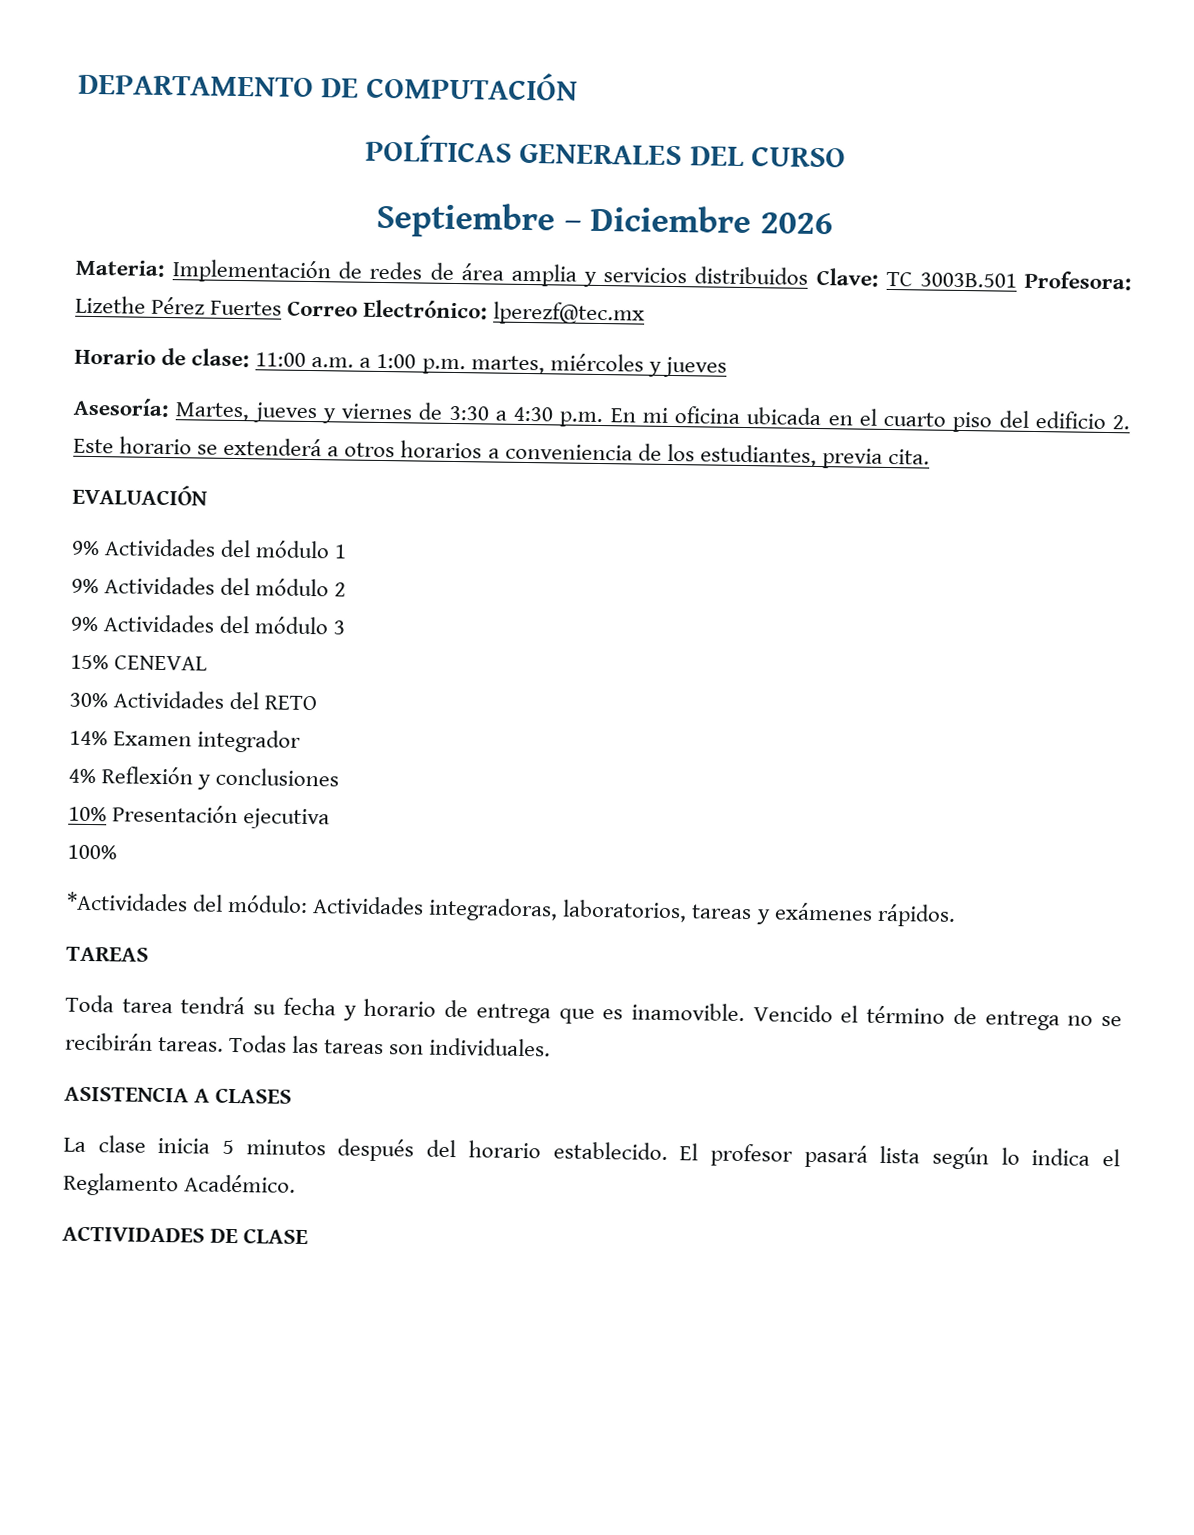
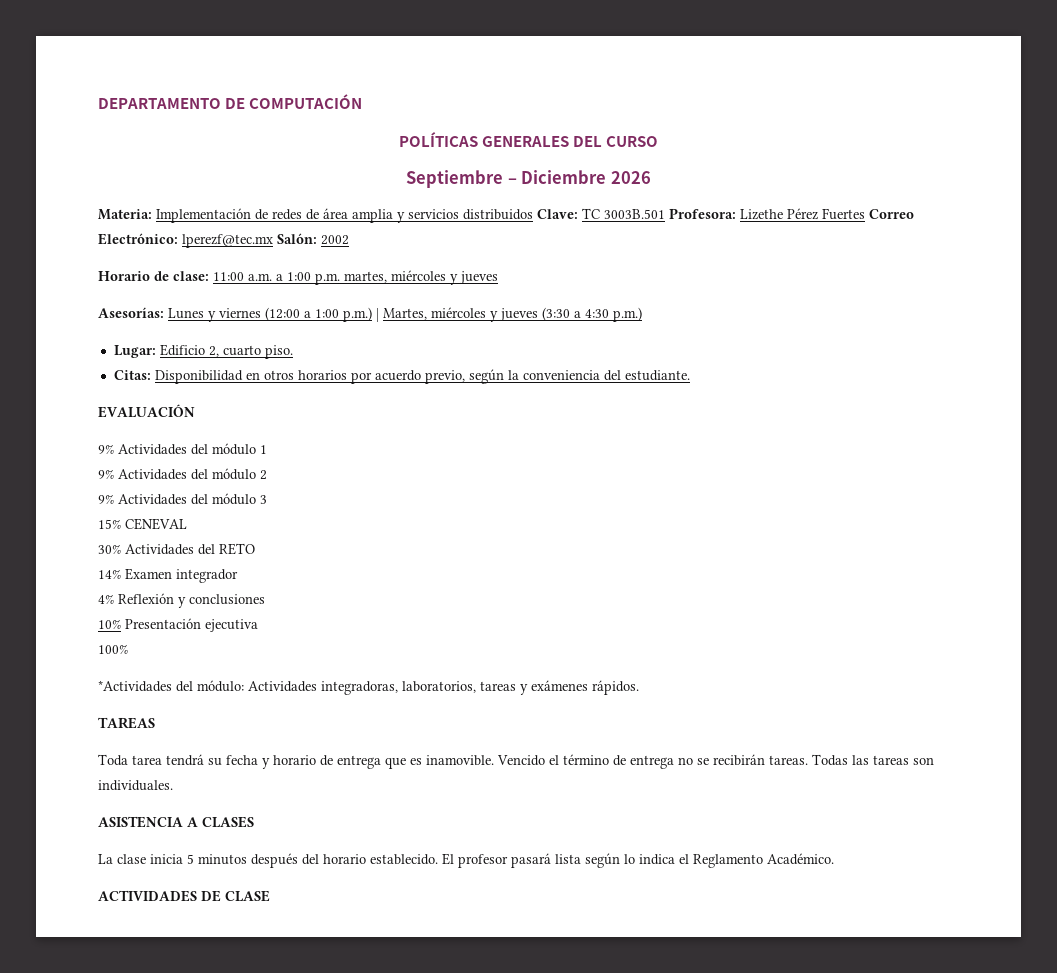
- Materia: Implementación de redes de área amplia y servicios distribuidos Clave: TC 3003B.501 Profesora: Lizethe Pérez Fuertes Correo Electrónico: lperezf@tec.mx
+ Materia: Implementación de redes de área amplia y servicios distribuidos Clave: TC 3003B.501 Profesora: Lizethe Pérez Fuertes Correo Electrónico: lperezf@tec.mx Salón: 2002
- Asesoría: Martes, jueves y viernes de 3:30 a 4:30 p.m. En mi oficina ubicada en el cuarto piso del edificio 2. Este horario se extenderá a otros horarios a conveniencia de los estudiantes, previa cita.
+ Asesorías: Lunes y viernes (12:00 a 1:00 p.m.) | Martes, miércoles y jueves (3:30 a 4:30 p.m.)
+ Lugar: Edificio 2, cuarto piso.
+ Citas: Disponibilidad en otros horarios por acuerdo previo, según la conveniencia del estudiante.

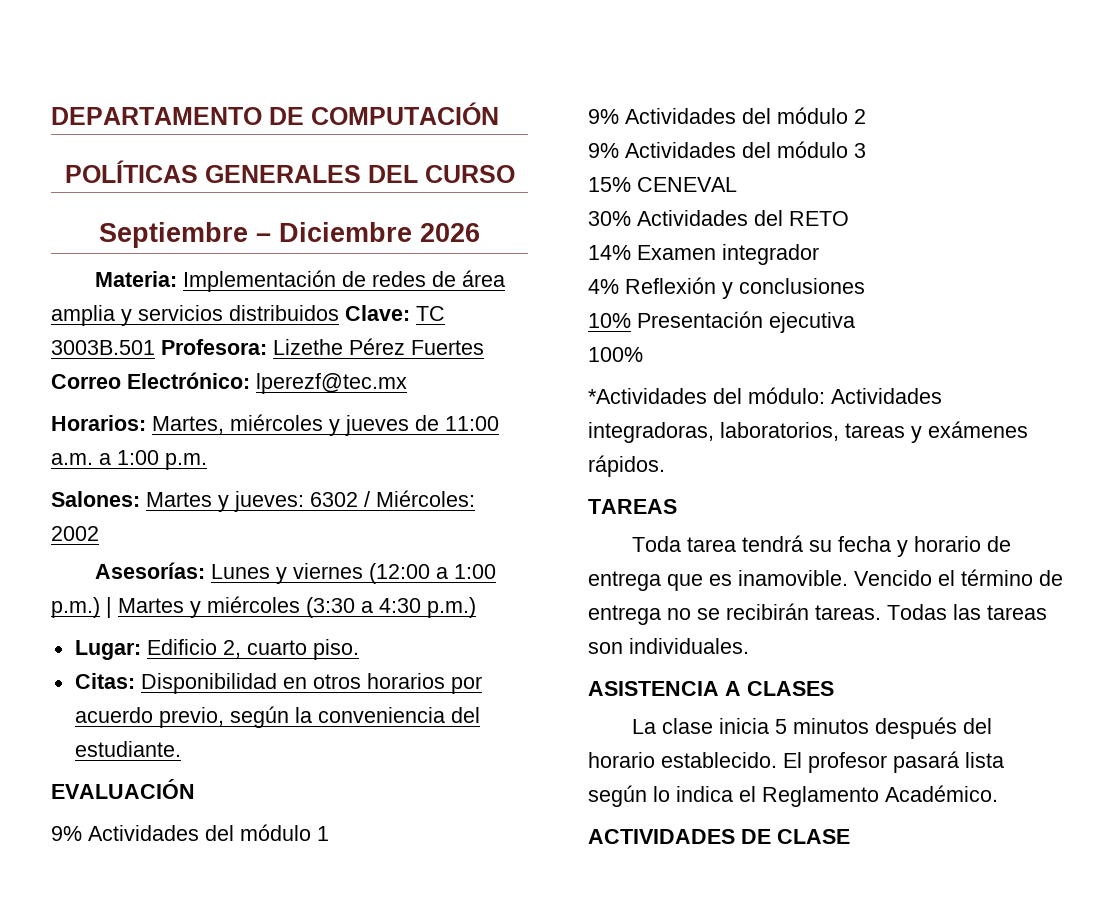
- Materia: Implementación de redes de área amplia y servicios distribuidos Clave: TC 3003B.501 Profesora: Lizethe Pérez Fuertes Correo Electrónico: lperezf@tec.mx Salón: 2002
- Horario de clase: 11:00 a.m. a 1:00 p.m. martes, miércoles y jueves
+ Materia: Implementación de redes de área amplia y servicios distribuidos Clave: TC 3003B.501 Profesora: Lizethe Pérez Fuertes Correo Electrónico: lperezf@tec.mx
+ Horarios: Martes, miércoles y jueves de 11:00 a.m. a 1:00 p.m.
+ Salones: Martes y jueves: 6302 / Miércoles: 2002
- Asesorías: Lunes y viernes (12:00 a 1:00 p.m.) | Martes, miércoles y jueves (3:30 a 4:30 p.m.)
+ Asesorías: Lunes y viernes (12:00 a 1:00 p.m.) | Martes y miércoles (3:30 a 4:30 p.m.)

